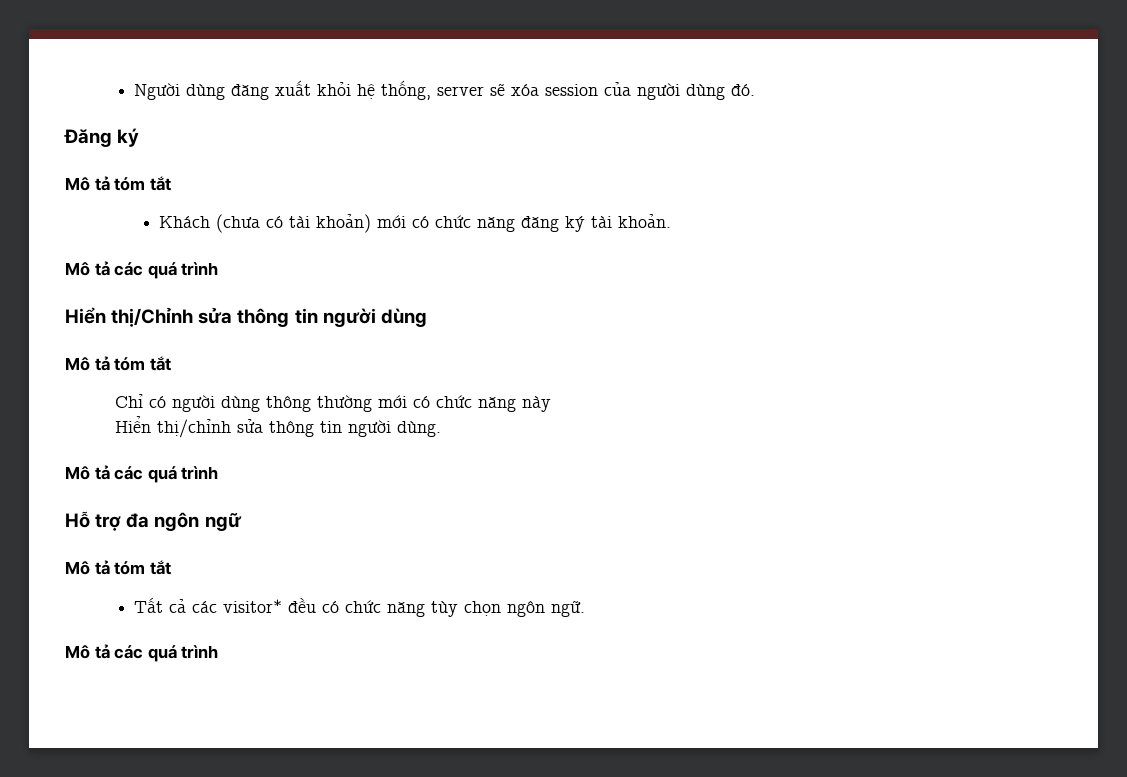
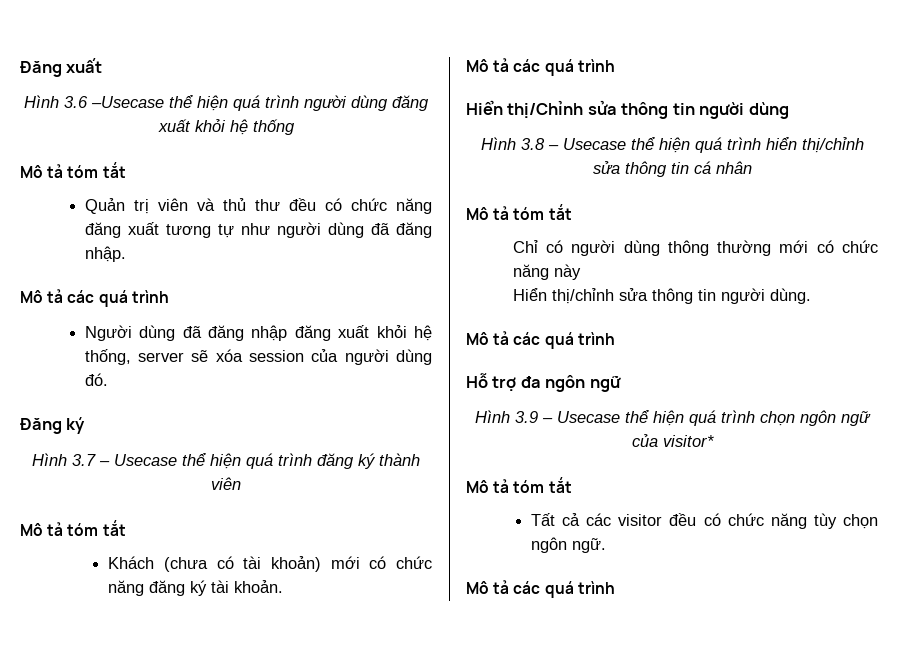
- Người dùng đăng xuất khỏi hệ thống, server sẽ xóa session của người dùng đó.
+ Đăng xuất
+ Hình 3.6 –Usecase thể hiện quá trình người dùng đăng xuất khỏi hệ thống
+ Mô tả tóm tắt
+ Quản trị viên và thủ thư đều có chức năng đăng xuất tương tự như người dùng đã đăng nhập.
+ Mô tả các quá trình
+ Người dùng đã đăng nhập đăng xuất khỏi hệ thống, server sẽ xóa session của người dùng đó.
+ Hình 3.7 – Usecase thể hiện quá trình đăng ký thành viên
+ Hình 3.8 – Usecase thể hiện quá trình hiển thị/chỉnh sửa thông tin cá nhân
+ Hình 3.9 – Usecase thể hiện quá trình chọn ngôn ngữ của visitor*
- Tất cả các visitor* đều có chức năng tùy chọn ngôn ngữ.
+ Tất cả các visitor đều có chức năng tùy chọn ngôn ngữ.

